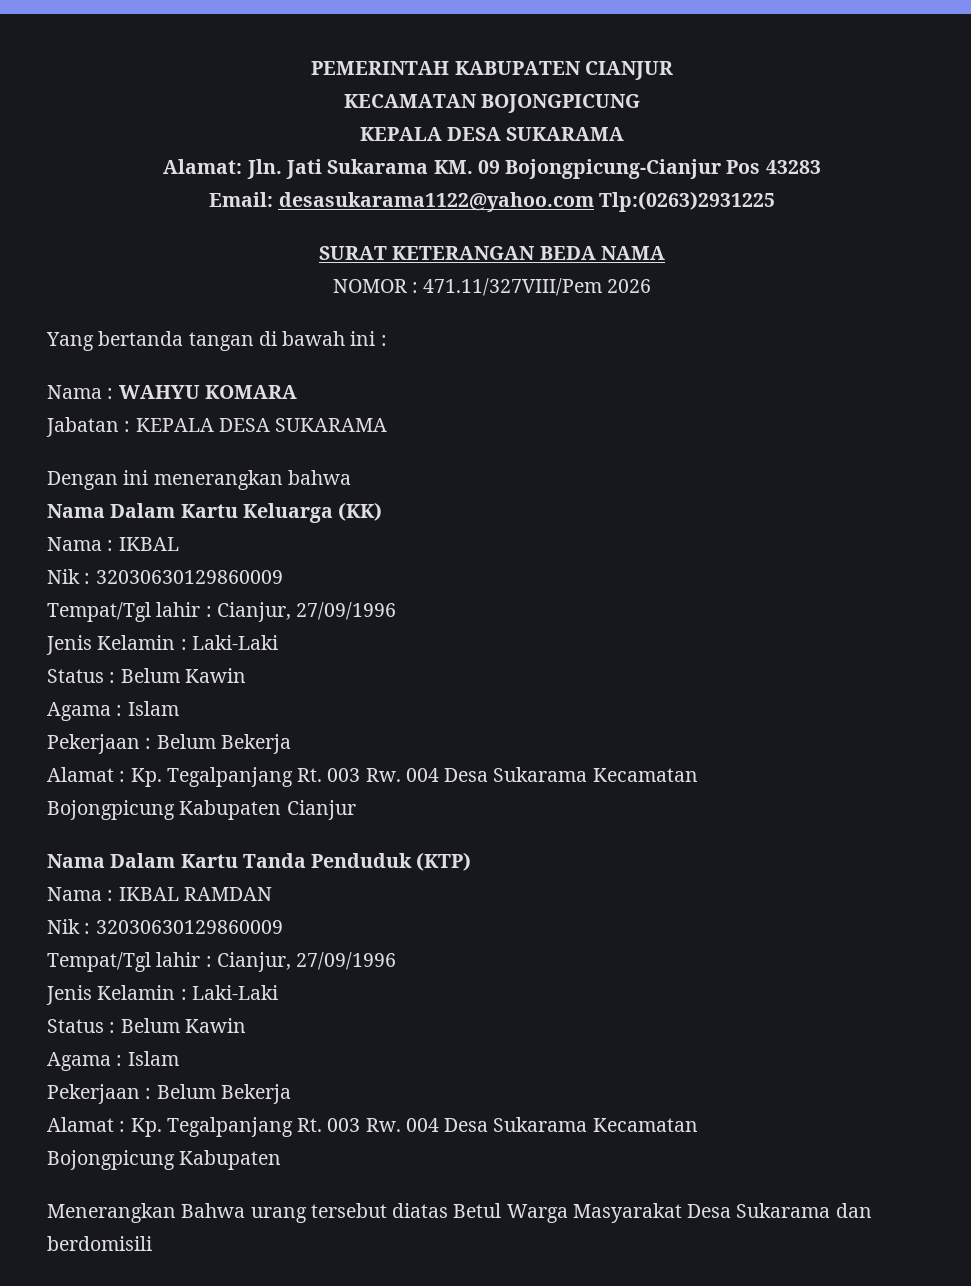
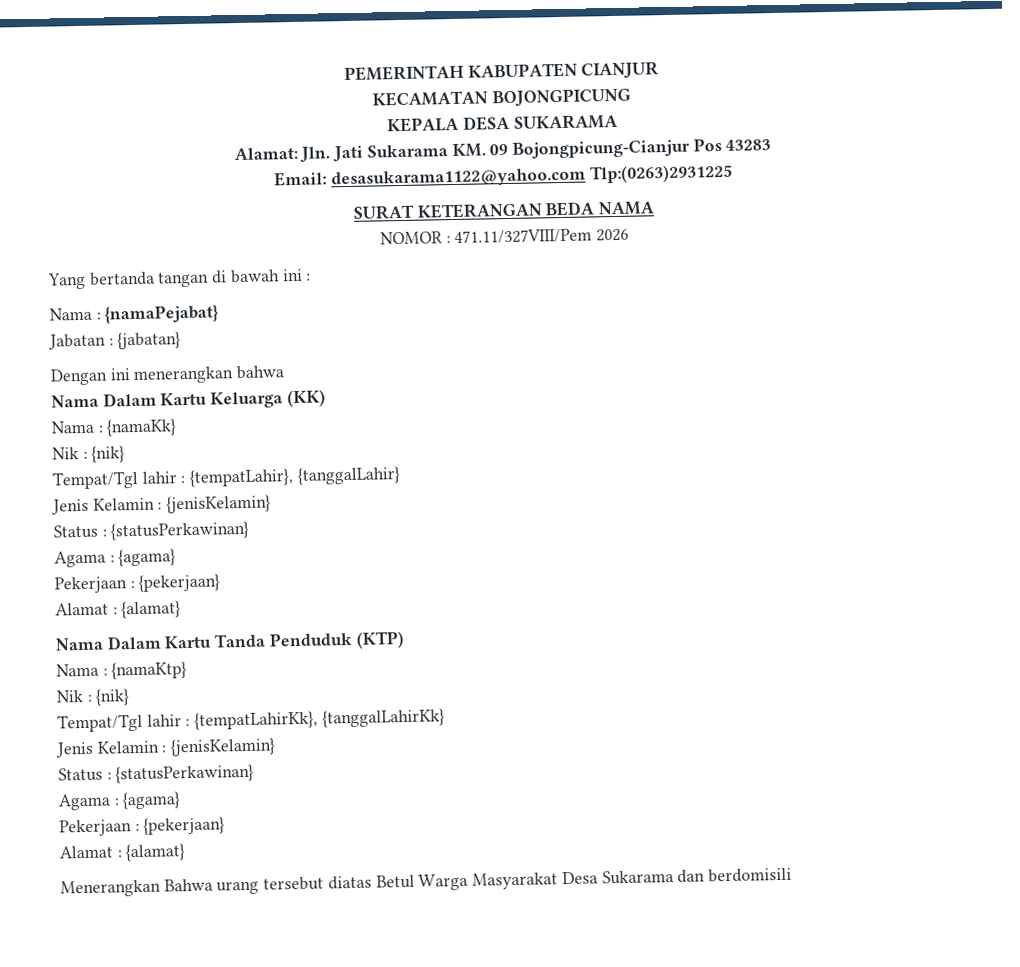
- Nama : WAHYU KOMARA
+ Nama : {namaPejabat}
- Jabatan : KEPALA DESA SUKARAMA
+ Jabatan : {jabatan}
  Nama Dalam Kartu Keluarga (KK)
- Nama : IKBAL
- Nik : 32030630129860009
- Tempat/Tgl lahir : Cianjur, 27/09/1996
- Jenis Kelamin : Laki-Laki
- Status : Belum Kawin
- Agama : Islam
- Pekerjaan : Belum Bekerja
- Alamat : Kp. Tegalpanjang Rt. 003 Rw. 004 Desa Sukarama Kecamatan
- Bojongpicung Kabupaten Cianjur
+ Nama : {namaKk}
+ Nik : {nik}
+ Tempat/Tgl lahir : {tempatLahir}, {tanggalLahir}
+ Jenis Kelamin : {jenisKelamin}
+ Status : {statusPerkawinan}
+ Agama : {agama}
+ Pekerjaan : {pekerjaan}
+ Alamat : {alamat}
- Nama : IKBAL RAMDAN
- Nik : 32030630129860009
- Tempat/Tgl lahir : Cianjur, 27/09/1996
- Jenis Kelamin : Laki-Laki
- Status : Belum Kawin
- Agama : Islam
- Pekerjaan : Belum Bekerja
- Alamat : Kp. Tegalpanjang Rt. 003 Rw. 004 Desa Sukarama Kecamatan
- Bojongpicung Kabupaten
+ Nama : {namaKtp}
+ Nik : {nik}
+ Tempat/Tgl lahir : {tempatLahirKk}, {tanggalLahirKk}
+ Jenis Kelamin : {jenisKelamin}
+ Status : {statusPerkawinan}
+ Agama : {agama}
+ Pekerjaan : {pekerjaan}
+ Alamat : {alamat}

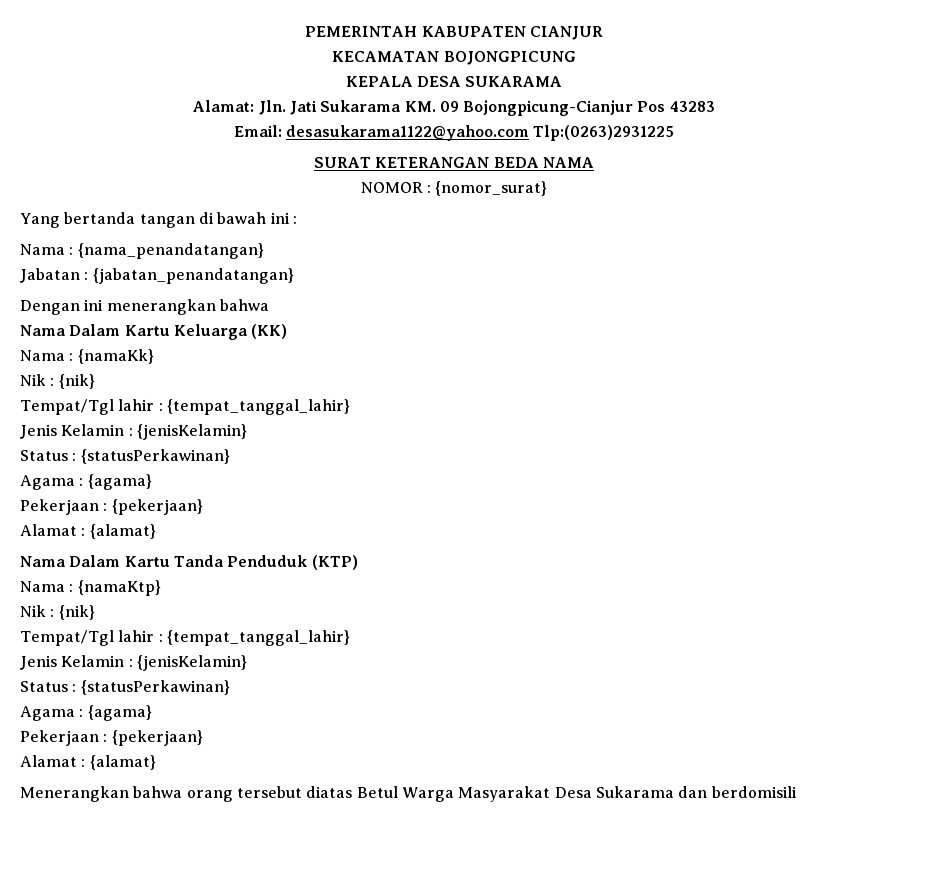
- NOMOR : 471.11/327VIII/Pem 2026
+ NOMOR : {nomor_surat}
- Nama : {namaPejabat}
+ Nama : {nama_penandatangan}
- Jabatan : {jabatan}
+ Jabatan : {jabatan_penandatangan}
  Nama : {namaKk}
  Nik : {nik}
- Tempat/Tgl lahir : {tempatLahir}, {tanggalLahir}
+ Tempat/Tgl lahir : {tempat_tanggal_lahir}
  Nama : {namaKtp}
  Nik : {nik}
- Tempat/Tgl lahir : {tempatLahirKk}, {tanggalLahirKk}
+ Tempat/Tgl lahir : {tempat_tanggal_lahir}
- Menerangkan Bahwa urang tersebut diatas Betul Warga Masyarakat Desa Sukarama dan berdomisili
+ Menerangkan bahwa orang tersebut diatas Betul Warga Masyarakat Desa Sukarama dan berdomisili

